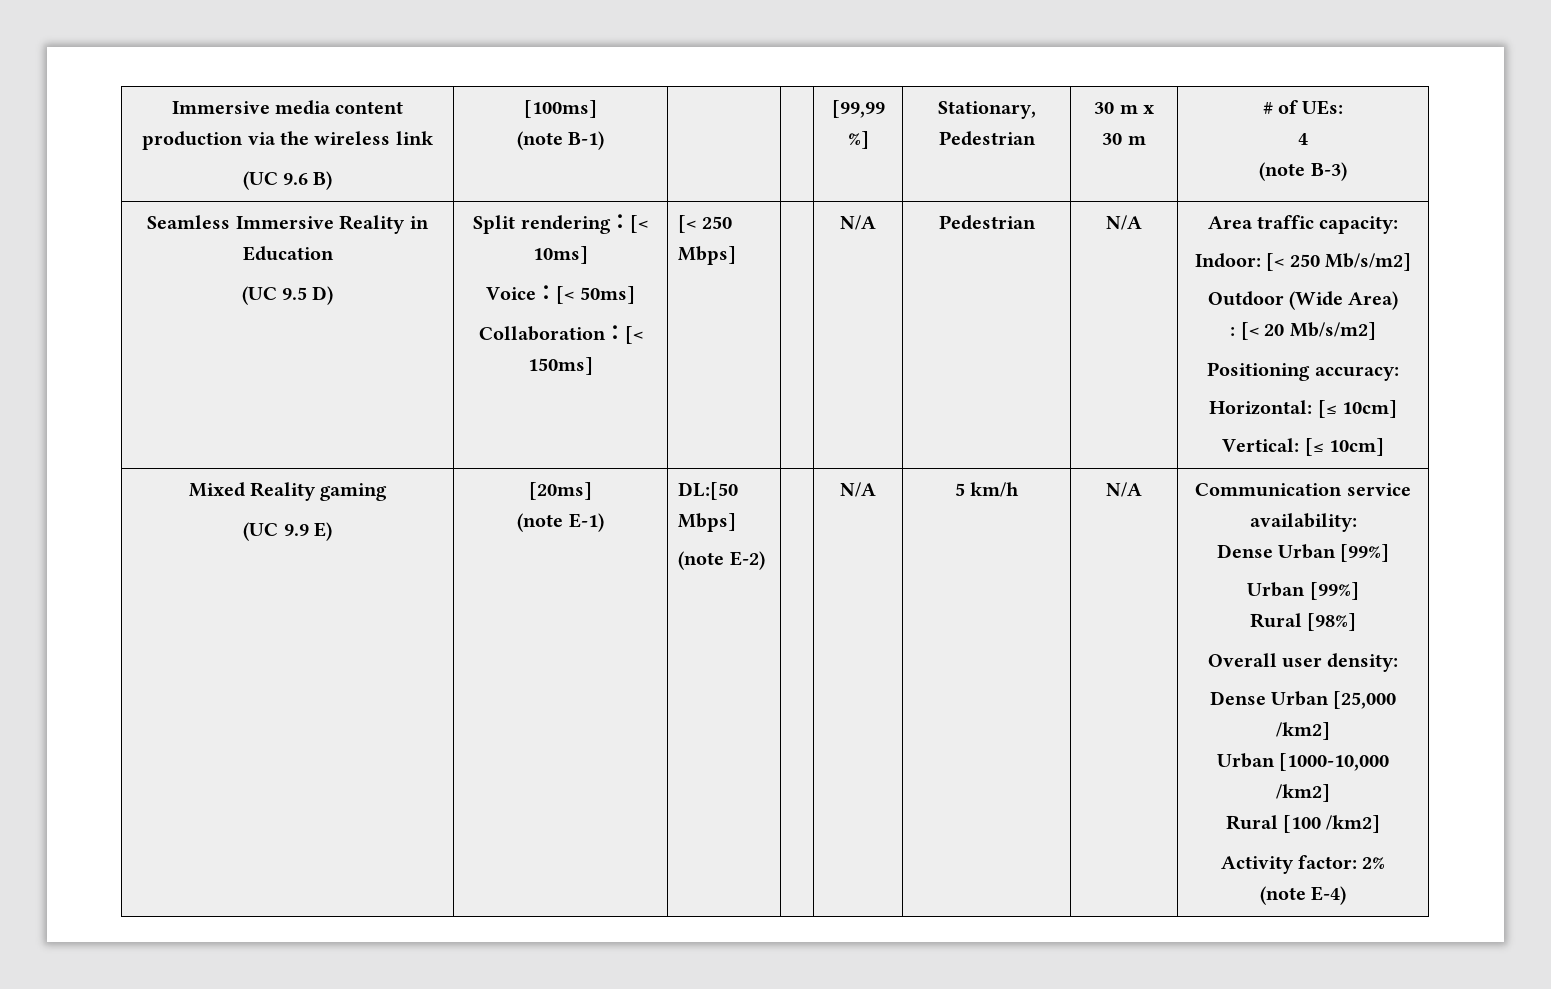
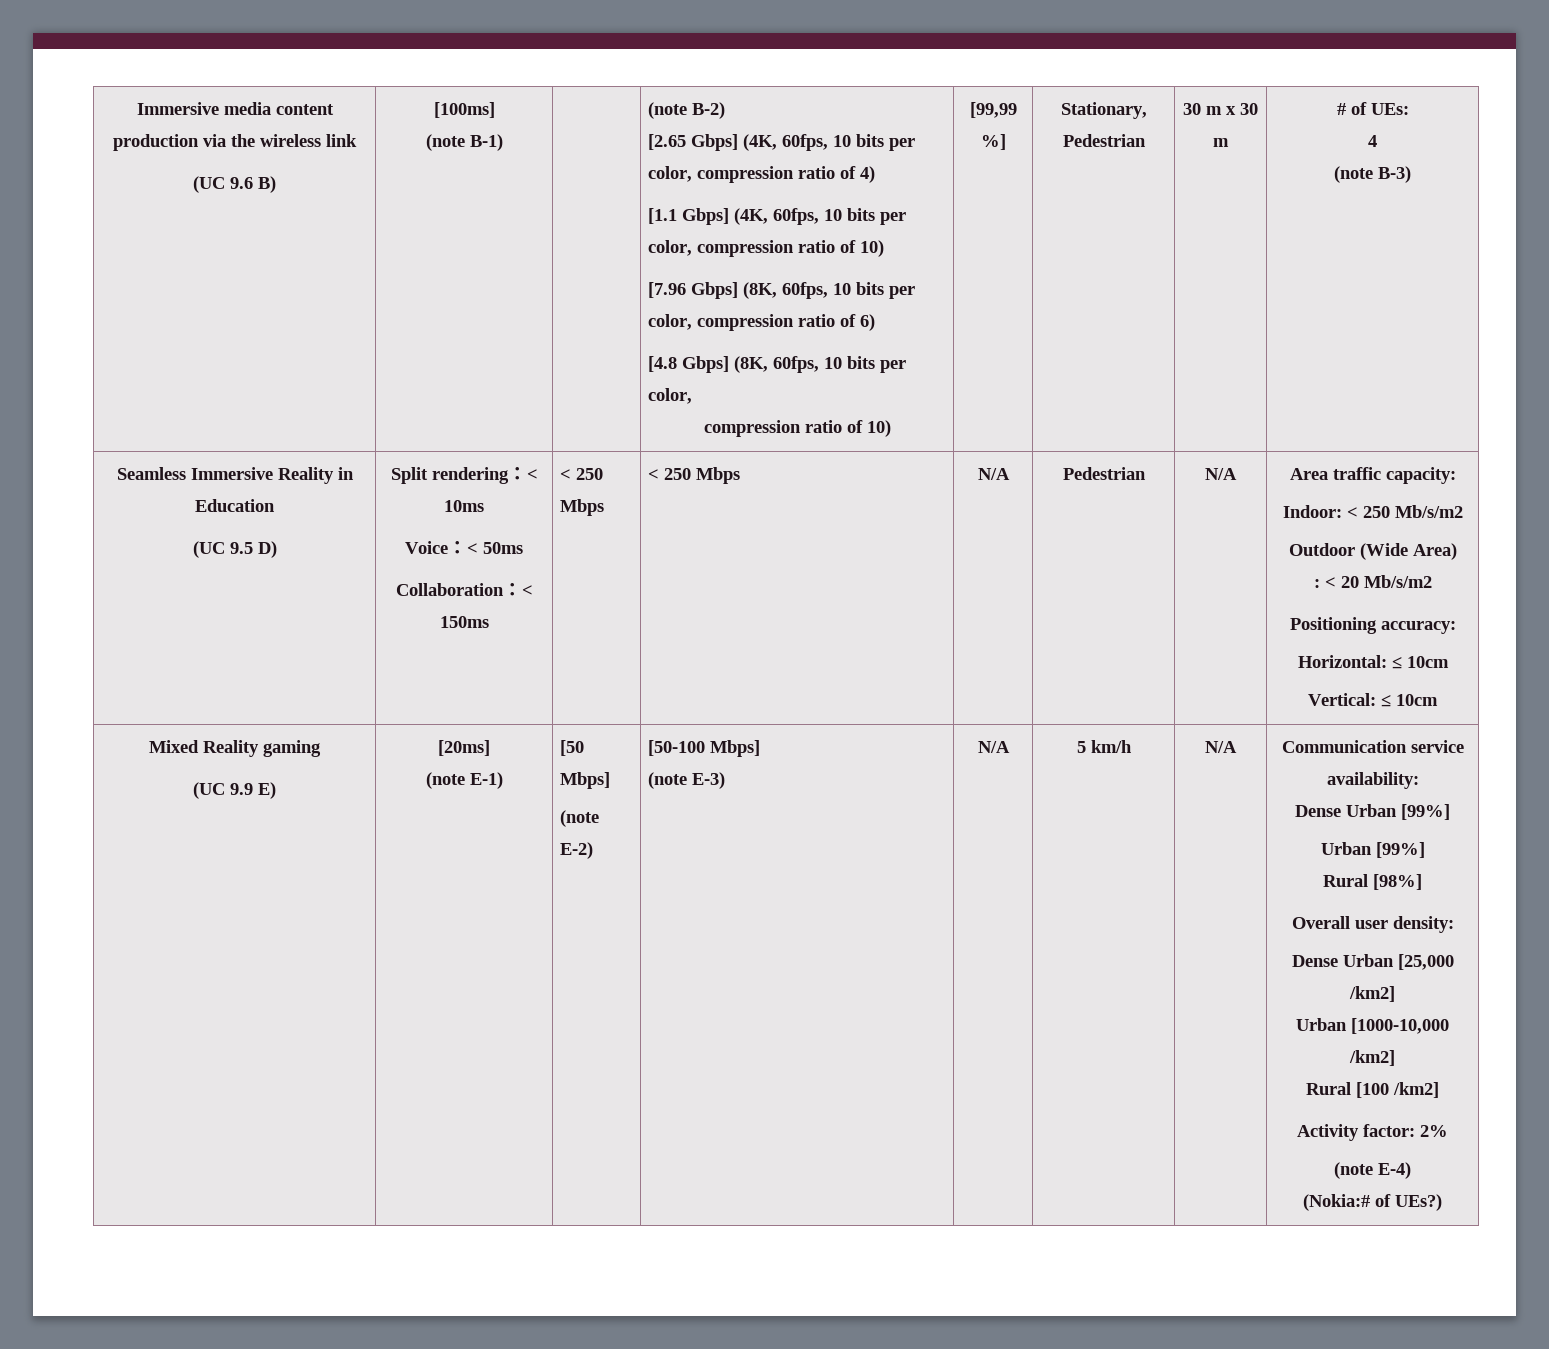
+ (note B-2)
+ [2.65 Gbps] (4K, 60fps, 10 bits per color, compression ratio of 4)
+ [1.1 Gbps] (4K, 60fps, 10 bits per color, compression ratio of 10)
+ [7.96 Gbps] (8K, 60fps, 10 bits per color, compression ratio of 6)
+ [4.8 Gbps] (8K, 60fps, 10 bits per color,
+ compression ratio of 10)
- Split rendering：[< 10ms]
+ Split rendering：< 10ms
- Voice：[< 50ms]
+ Voice：< 50ms
- Collaboration：[< 150ms] | [< 250 Mbps]
+ Collaboration：< 150ms | < 250 Mbps | < 250 Mbps
- Indoor: [< 250 Mb/s/m2]
+ Indoor: < 250 Mb/s/m2
- : [< 20 Mb/s/m2]
+ : < 20 Mb/s/m2
- Horizontal: [≤ 10cm]
+ Horizontal: ≤ 10cm
- Vertical: [≤ 10cm]
+ Vertical: ≤ 10cm
- DL:[50 Mbps]
+ [50 Mbps]
+ [50-100 Mbps]
+ (note E-3)
+ (Nokia:# of UEs?)

